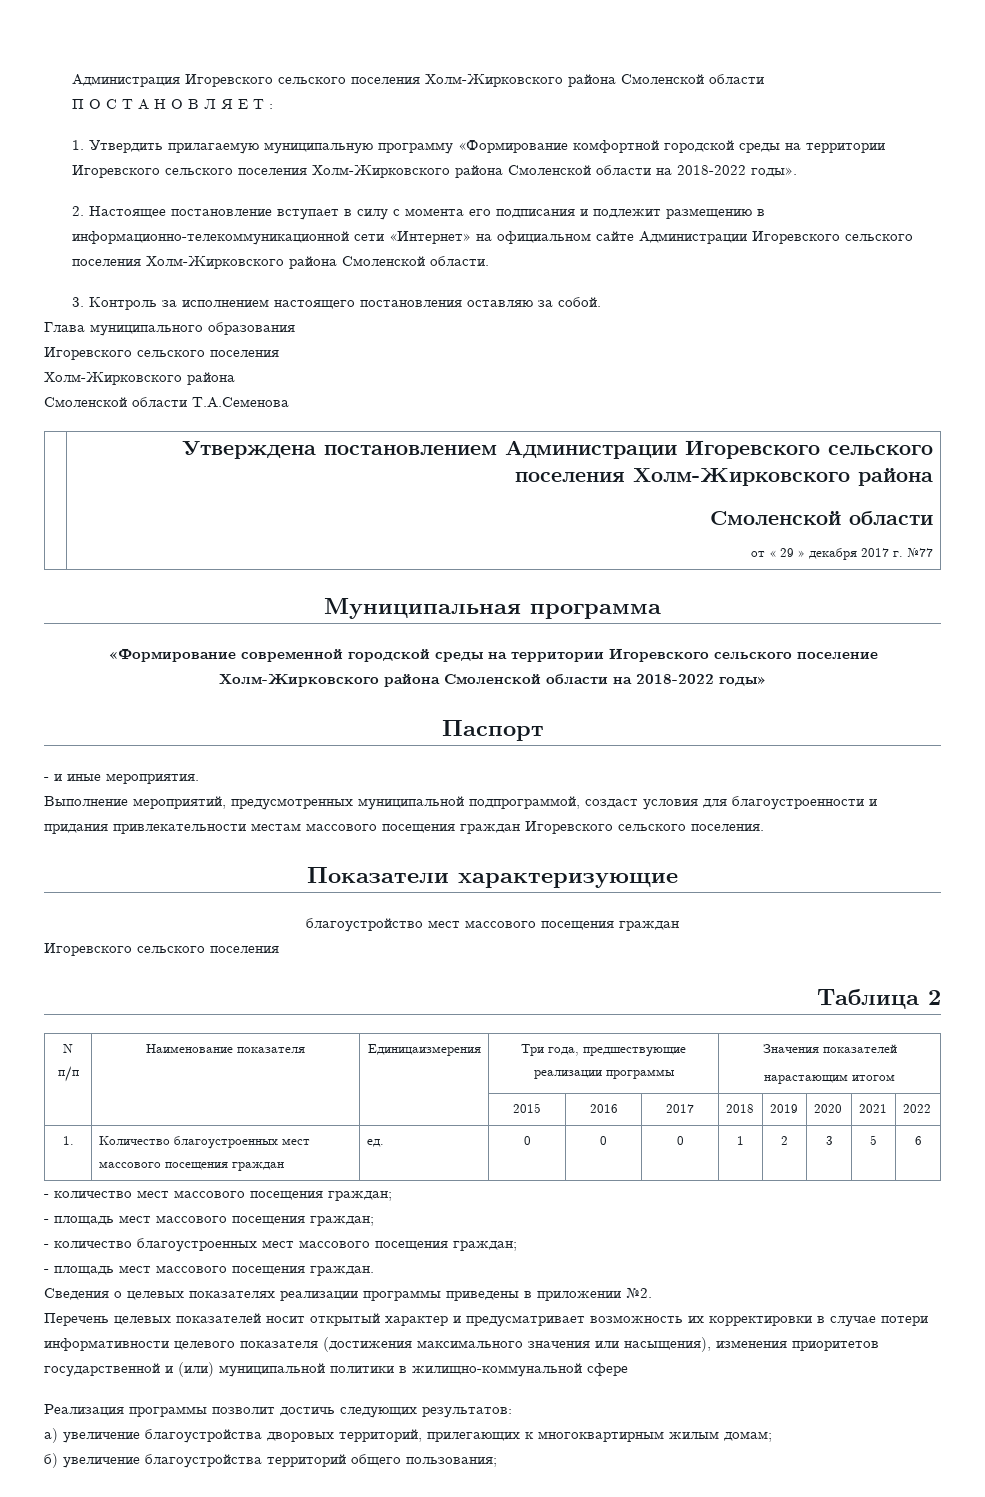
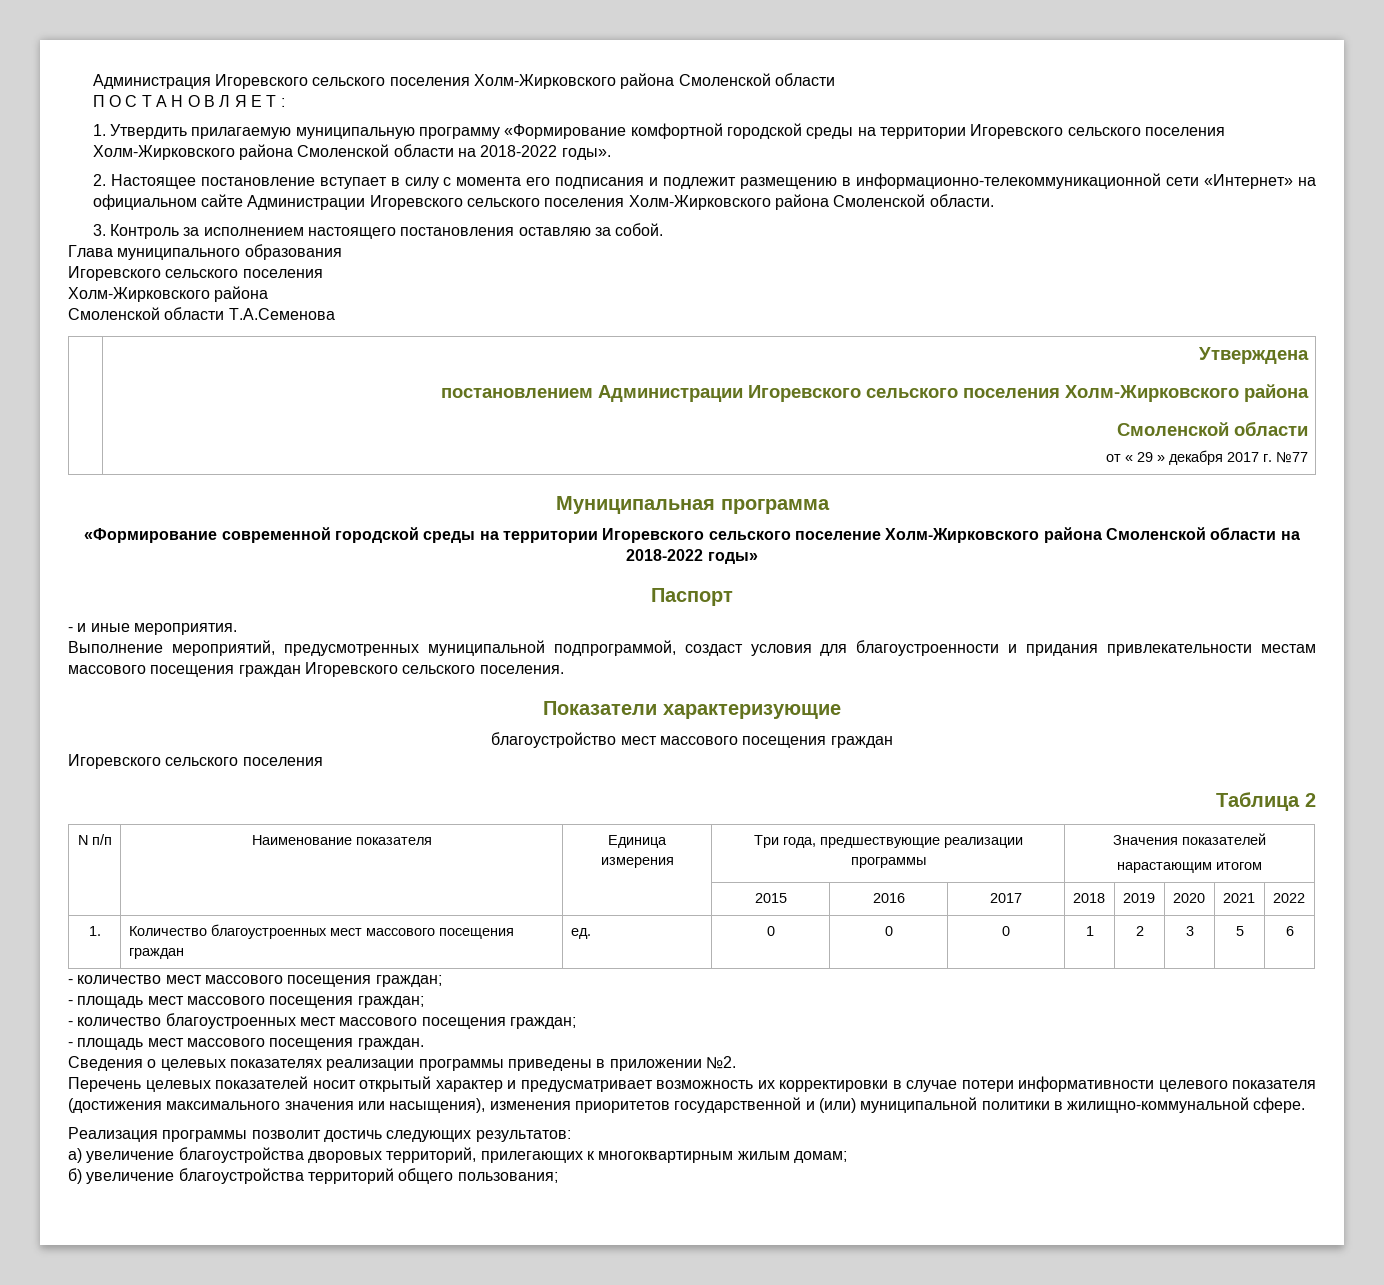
- | Утверждена постановлением Администрации Игоревского сельского поселения Холм-Жирковского района
+ | Утверждена
+ постановлением Администрации Игоревского сельского поселения Холм-Жирковского района
- N п/п | Наименование показателя | Единицаизмерения | Три года, предшествующие реализации программы | Значения показателей
+ N п/п | Наименование показателя | Единица измерения | Три года, предшествующие реализации программы | Значения показателей
- Перечень целевых показателей носит открытый характер и предусматривает возможность их корректировки в случае потери информативности целевого показателя (достижения максимального значения или насыщения), изменения приоритетов государственной и (или) муниципальной политики в жилищно-коммунальной сфере
+ Перечень целевых показателей носит открытый характер и предусматривает возможность их корректировки в случае потери информативности целевого показателя (достижения максимального значения или насыщения), изменения приоритетов государственной и (или) муниципальной политики в жилищно-коммунальной сфере.

